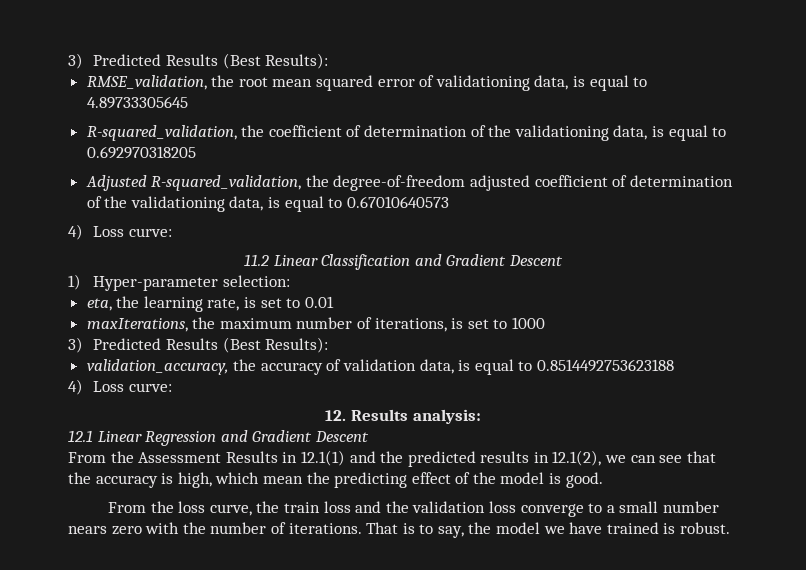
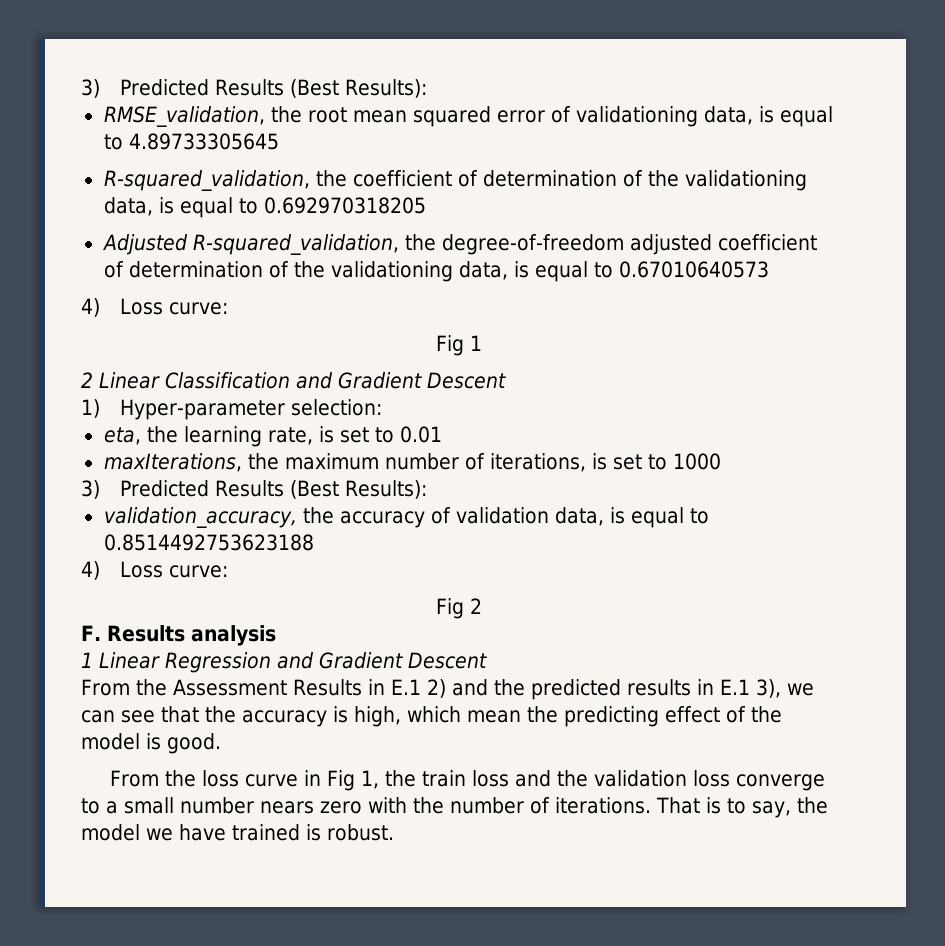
- 11.2 Linear Classification and Gradient Descent
+ Fig 1
+ 2 Linear Classification and Gradient Descent
- 12. Results analysis:
- 12.1 Linear Regression and Gradient Descent
+ Fig 2
+ F. Results analysis
+ 1 Linear Regression and Gradient Descent
- From the Assessment Results in 12.1(1) and the predicted results in 12.1(2), we can see that the accuracy is high, which mean the predicting effect of the model is good.
+ From the Assessment Results in E.1 2) and the predicted results in E.1 3), we can see that the accuracy is high, which mean the predicting effect of the model is good.
- From the loss curve, the train loss and the validation loss converge to a small number nears zero with the number of iterations.
+ From the loss curve in Fig 1, the train loss and the validation loss converge to a small number nears zero with the number of iterations.

